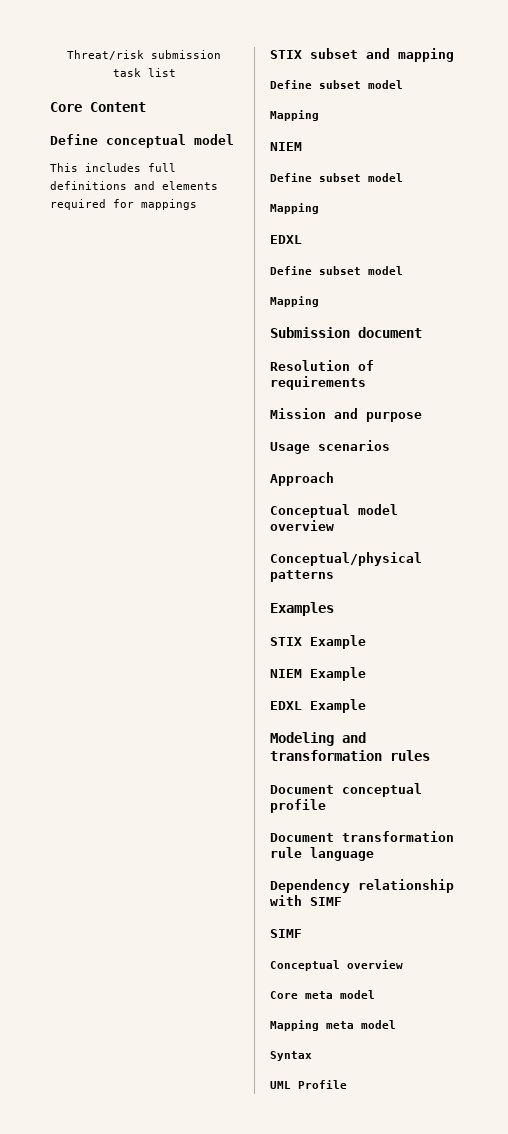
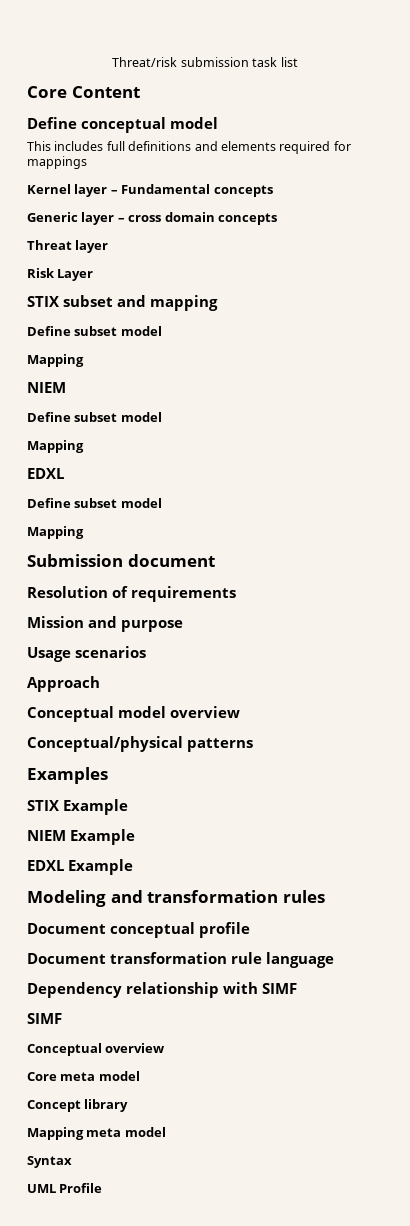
+ Kernel layer – Fundamental concepts
+ Generic layer – cross domain concepts
+ Threat layer
+ Risk Layer
+ Concept library

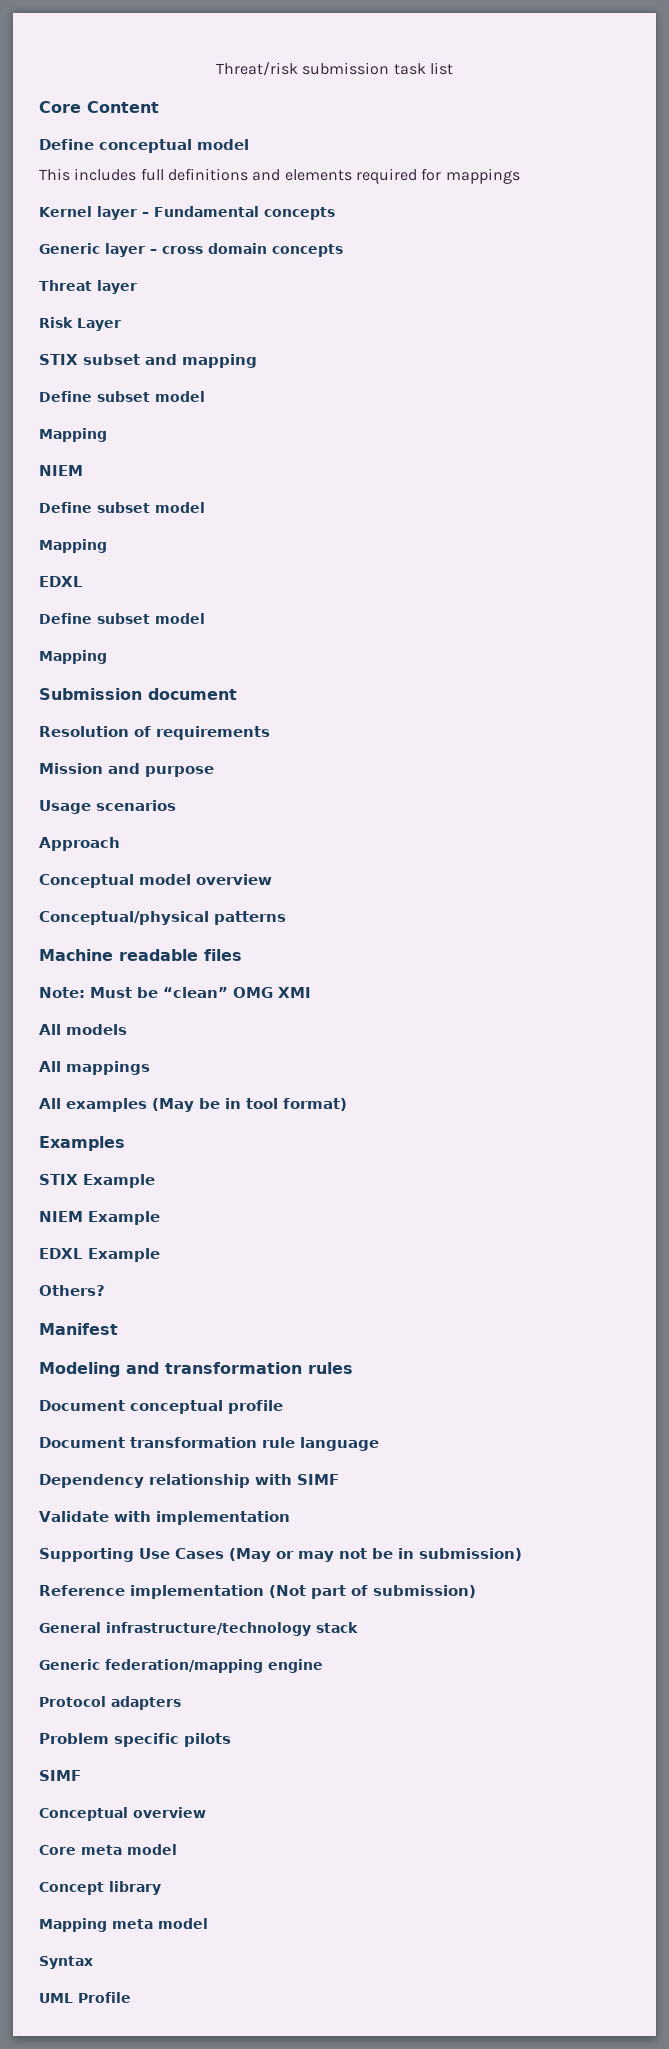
+ Machine readable files
+ Note: Must be “clean” OMG XMI
+ All models
+ All mappings
+ All examples (May be in tool format)
+ Others?
+ Manifest
+ Validate with implementation
+ Supporting Use Cases (May or may not be in submission)
+ Reference implementation (Not part of submission)
+ General infrastructure/technology stack
+ Generic federation/mapping engine
+ Protocol adapters
+ Problem specific pilots

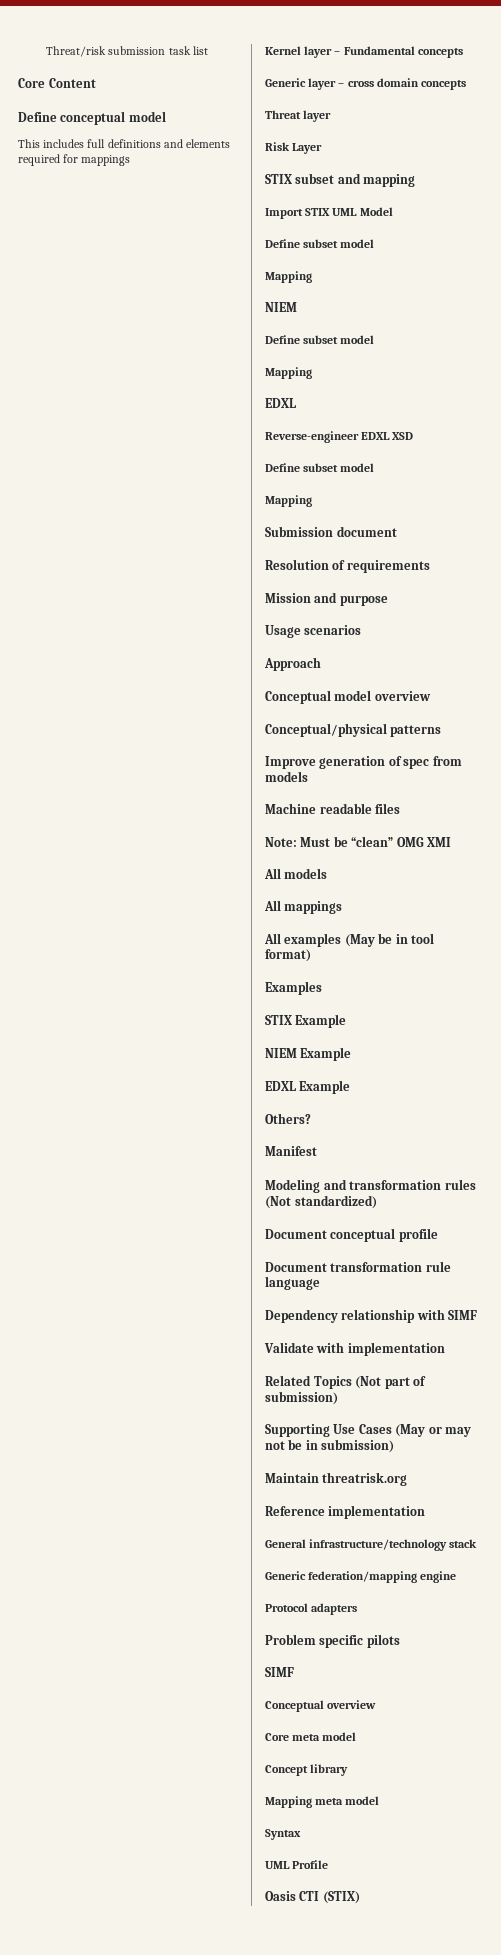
+ Import STIX UML Model
+ Reverse-engineer EDXL XSD
+ Improve generation of spec from models
- Modeling and transformation rules
+ Modeling and transformation rules (Not standardized)
+ Related Topics (Not part of submission)
+ Maintain threatrisk.org
- Reference implementation (Not part of submission)
+ Reference implementation
+ Oasis CTI (STIX)

